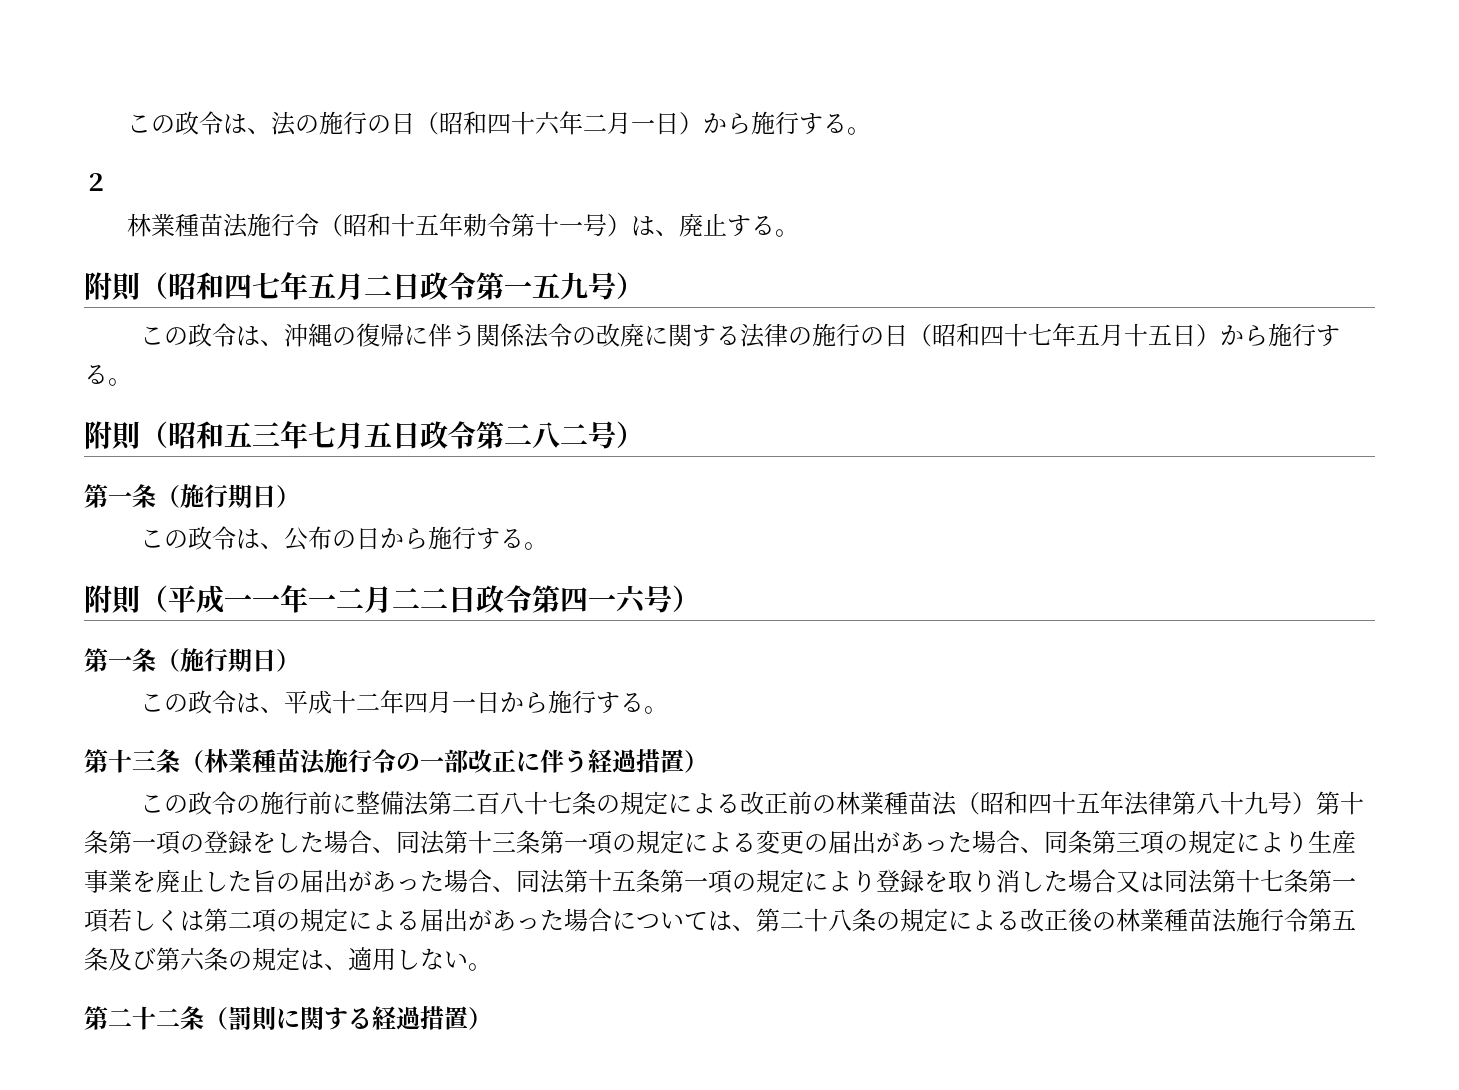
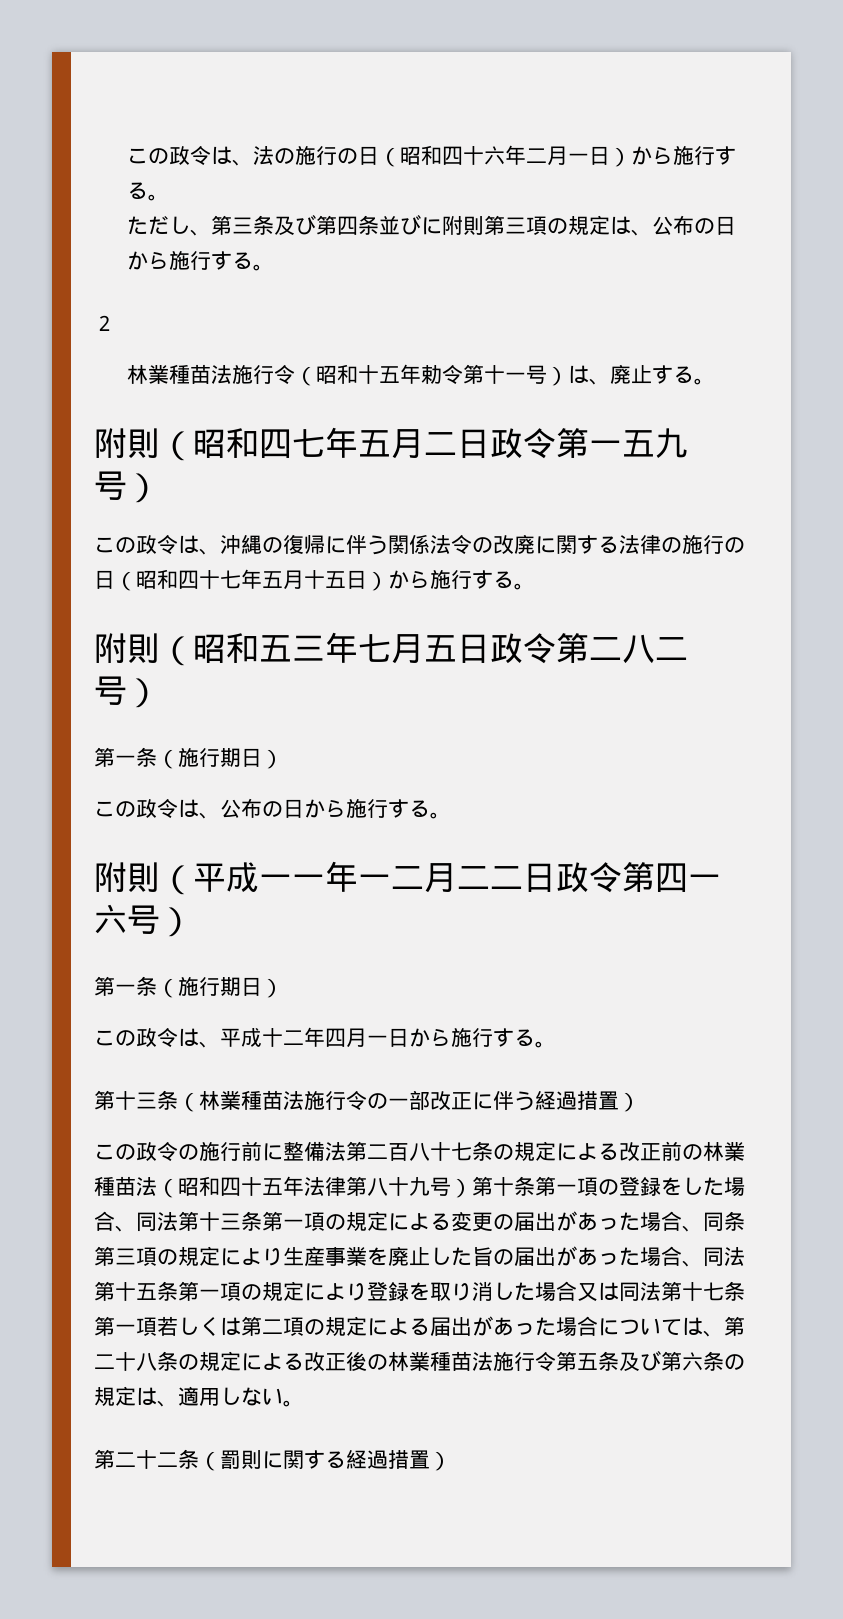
+ ただし、第三条及び第四条並びに附則第三項の規定は、公布の日から施行する。

